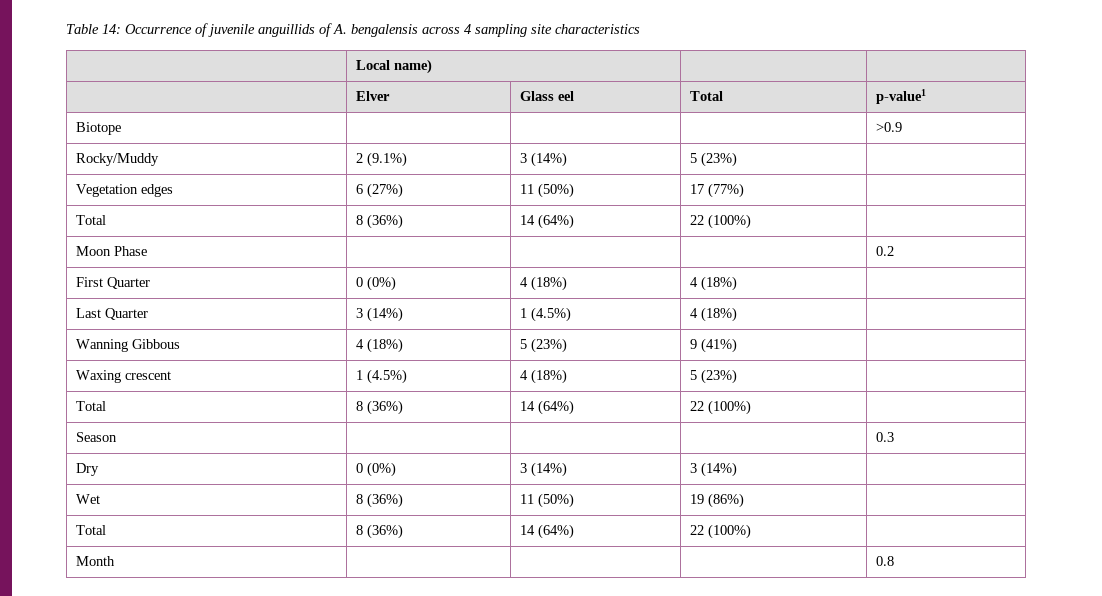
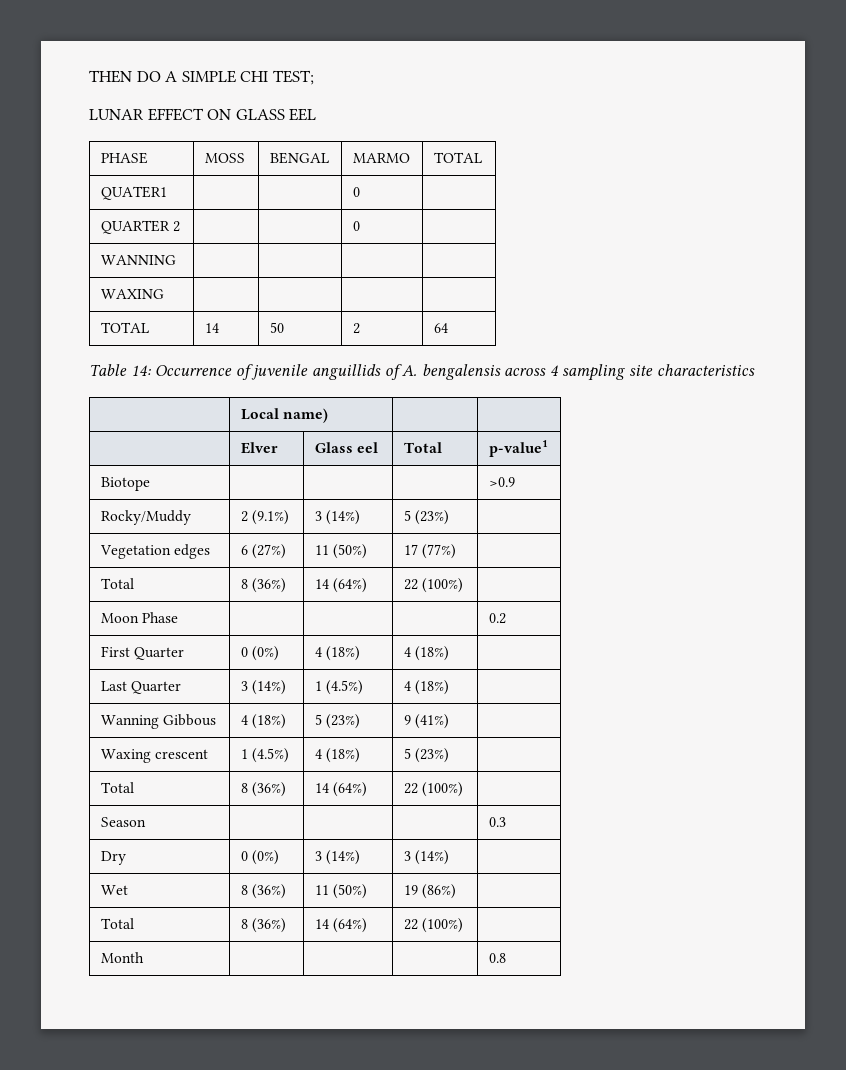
+ THEN DO A SIMPLE CHI TEST;
+ LUNAR EFFECT ON GLASS EEL
+ PHASE | MOSS | BENGAL | MARMO | TOTAL
+ QUATER1 | | | 0 |
+ QUARTER 2 | | | 0 |
+ WANNING | | | |
+ WAXING | | | |
+ TOTAL | 14 | 50 | 2 | 64

